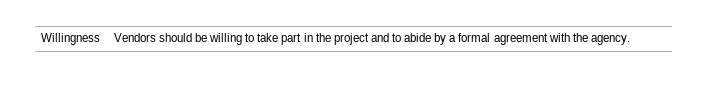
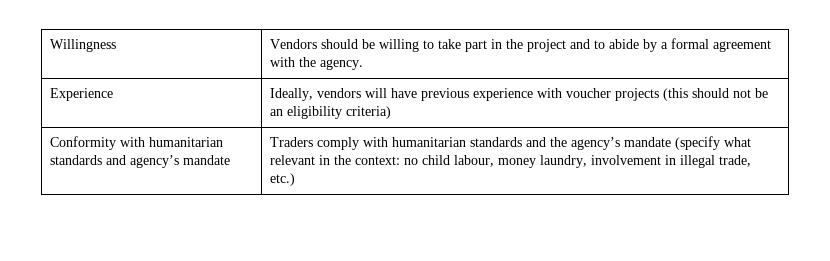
+ Experience | Ideally, vendors will have previous experience with voucher projects (this should not be an eligibility criteria)
+ Conformity with humanitarian standards and agency’s mandate | Traders comply with humanitarian standards and the agency’s mandate (specify what relevant in the context: no child labour, money laundry, involvement in illegal trade, etc.)

